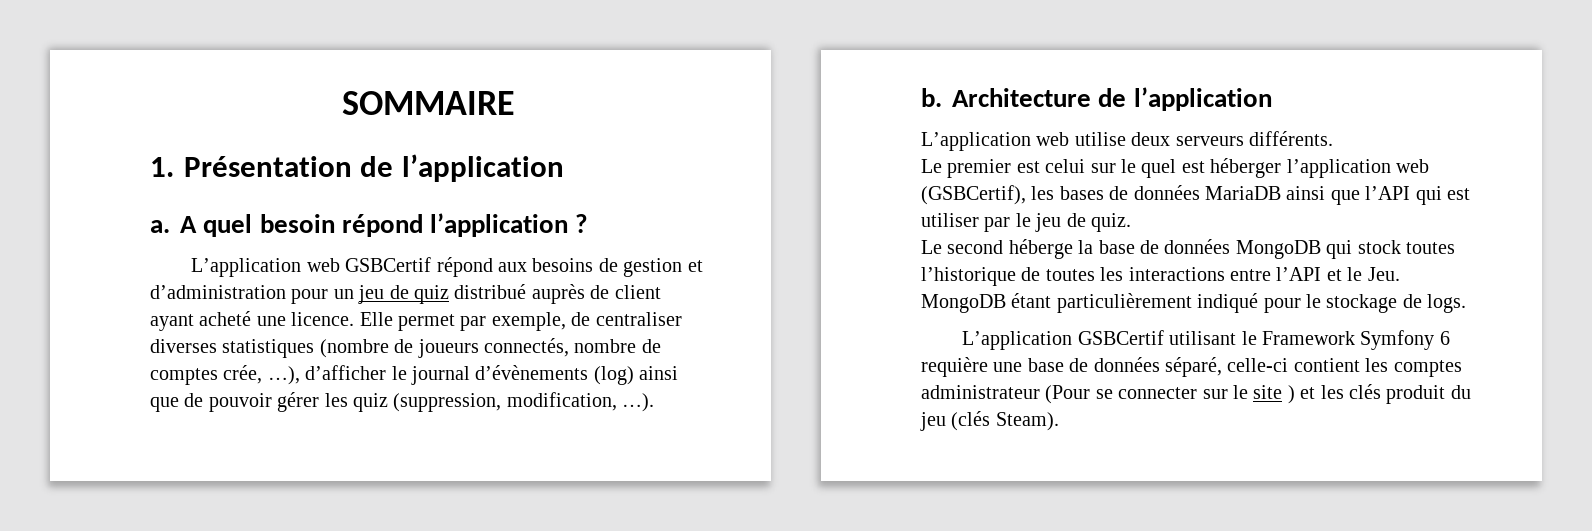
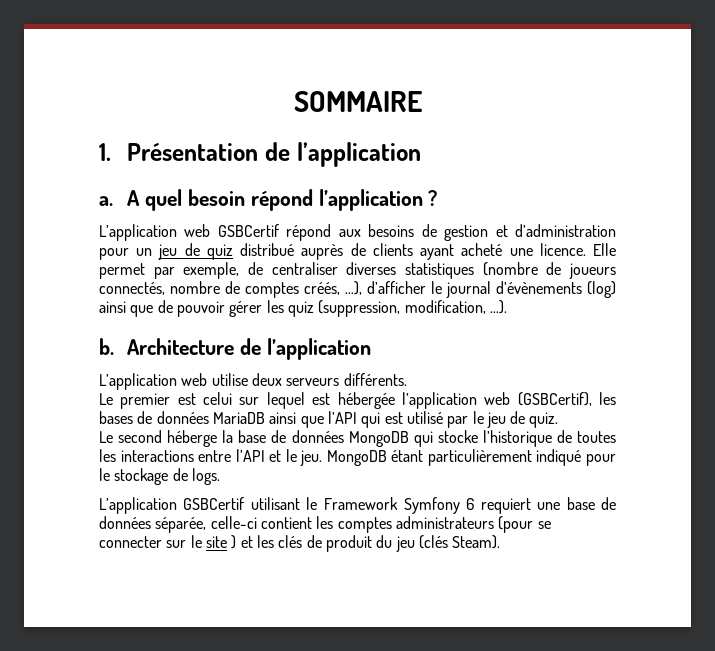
- L’application web GSBCertif répond aux besoins de gestion et d’administration pour un jeu de quiz distribué auprès de client ayant acheté une licence.
+ L’application web GSBCertif répond aux besoins de gestion et d’administration pour un jeu de quiz distribué auprès de clients ayant acheté une licence.
- Elle permet par exemple, de centraliser diverses statistiques (nombre de joueurs connectés, nombre de comptes crée, …), d’afficher le journal d’évènements (log) ainsi que de pouvoir gérer les quiz (suppression, modification, …).
+ Elle permet par exemple, de centraliser diverses statistiques (nombre de joueurs connectés, nombre de comptes créés, …), d’afficher le journal d’évènements (log) ainsi que de pouvoir gérer les quiz (suppression, modification, …).
- Le premier est celui sur le quel est héberger l’application web (GSBCertif), les bases de données MariaDB ainsi que l’API qui est utiliser par le jeu de quiz.
+ Le premier est celui sur lequel est hébergée l’application web (GSBCertif), les bases de données MariaDB ainsi que l’API qui est utilisé par le jeu de quiz.
- Le second héberge la base de données MongoDB qui stock toutes l’historique de toutes les interactions entre l’API et le Jeu. MongoDB étant particulièrement indiqué pour le stockage de logs.
+ Le second héberge la base de données MongoDB qui stocke l’historique de toutes les interactions entre l’API et le jeu. MongoDB étant particulièrement indiqué pour le stockage de logs.
- L’application GSBCertif utilisant le Framework Symfony 6 requière une base de données séparé, celle-ci contient les comptes administrateur (Pour se connecter sur le site ) et les clés produit du jeu (clés Steam).
+ L’application GSBCertif utilisant le Framework Symfony 6 requiert une base de données séparée, celle-ci contient les comptes administrateurs (pour se connecter sur le site ) et les clés de produit du jeu (clés Steam).

